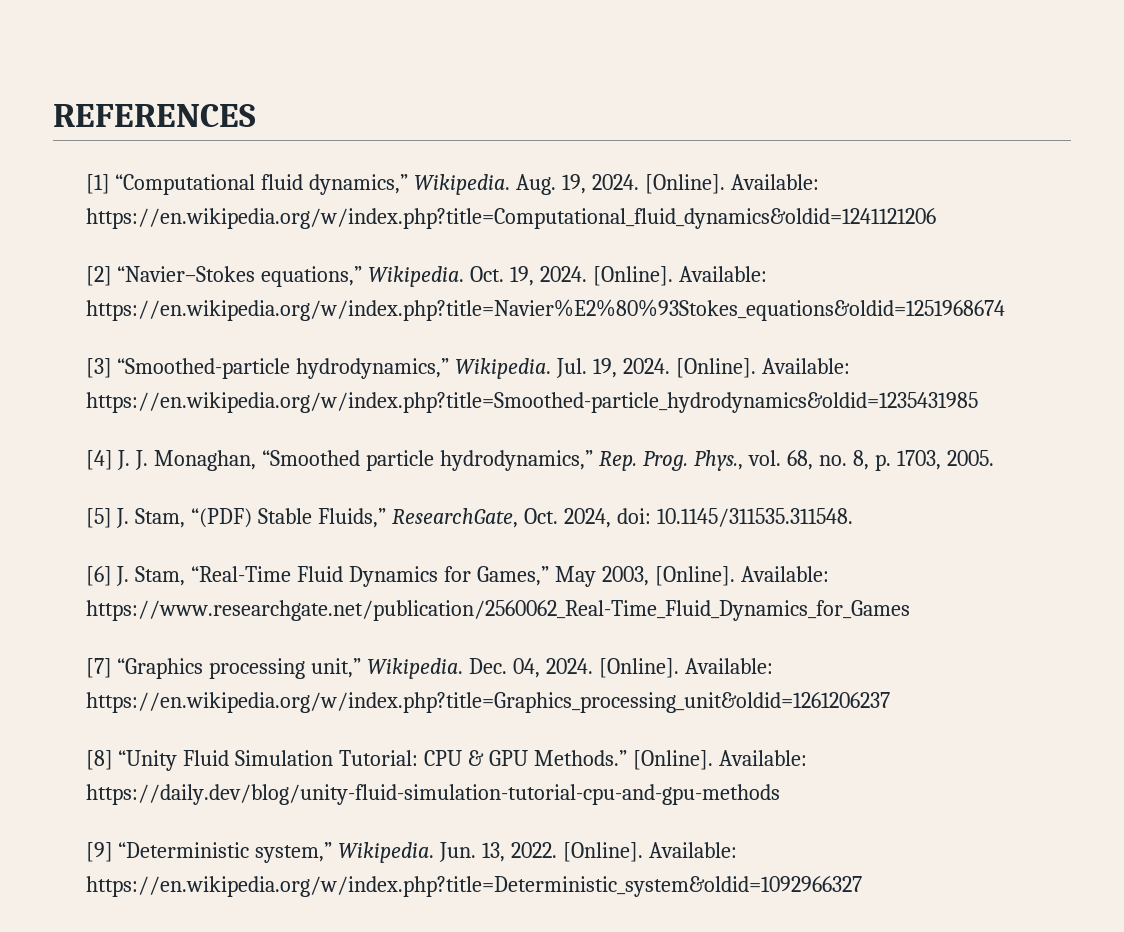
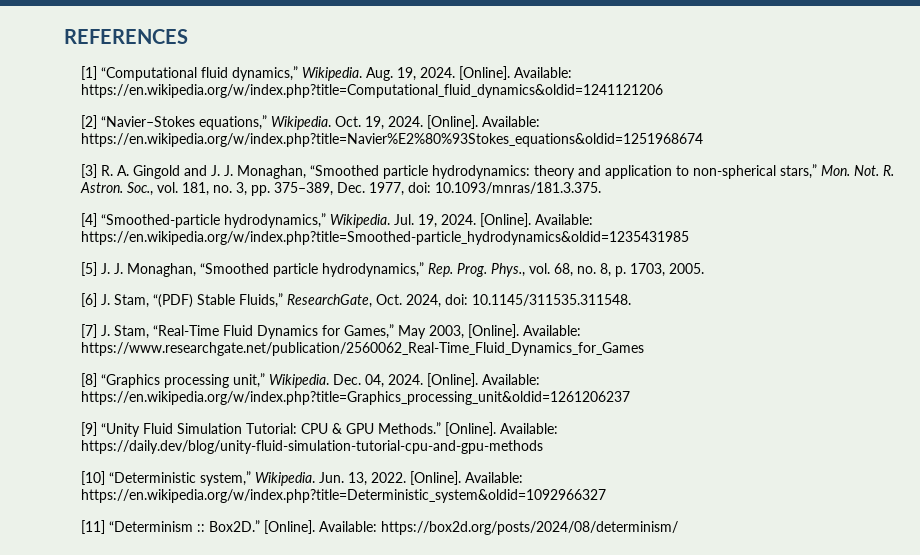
- [3] “Smoothed-particle hydrodynamics,” Wikipedia.
+ [3] R. A. Gingold and J. J. Monaghan, “Smoothed particle hydrodynamics: theory and application to non-spherical stars,” Mon. Not. R. Astron. Soc., vol. 181, no. 3, pp. 375–389, Dec. 1977, doi: 10.1093/mnras/181.3.375.
+ [4] “Smoothed-particle hydrodynamics,” Wikipedia.
- [4] J. J. Monaghan, “Smoothed particle hydrodynamics,” Rep. Prog.
+ [5] J. J. Monaghan, “Smoothed particle hydrodynamics,” Rep. Prog.
- [5] J. Stam, “(PDF) Stable Fluids,” ResearchGate, Oct. 2024, doi: 10.1145/311535.311548.
+ [6] J. Stam, “(PDF) Stable Fluids,” ResearchGate, Oct. 2024, doi: 10.1145/311535.311548.
- [6] J. Stam, “Real-Time Fluid Dynamics for Games,” May 2003, [Online].
+ [7] J. Stam, “Real-Time Fluid Dynamics for Games,” May 2003, [Online].
- [7] “Graphics processing unit,” Wikipedia.
+ [8] “Graphics processing unit,” Wikipedia.
- [8] “Unity Fluid Simulation Tutorial: CPU & GPU Methods.”
+ [9] “Unity Fluid Simulation Tutorial: CPU & GPU Methods.”
- [9] “Deterministic system,” Wikipedia.
+ [10] “Deterministic system,” Wikipedia.
+ [11] “Determinism :: Box2D.” [Online]. Available: https://box2d.org/posts/2024/08/determinism/

